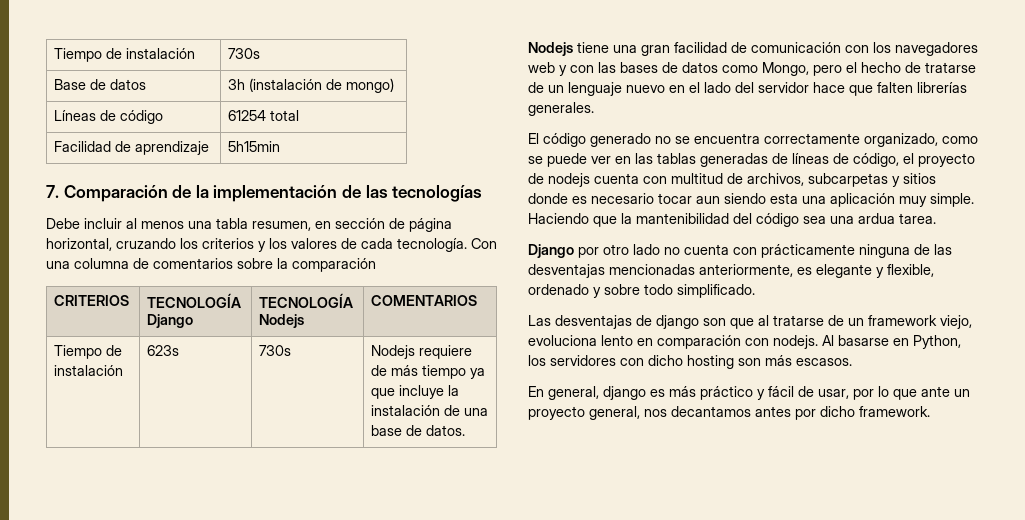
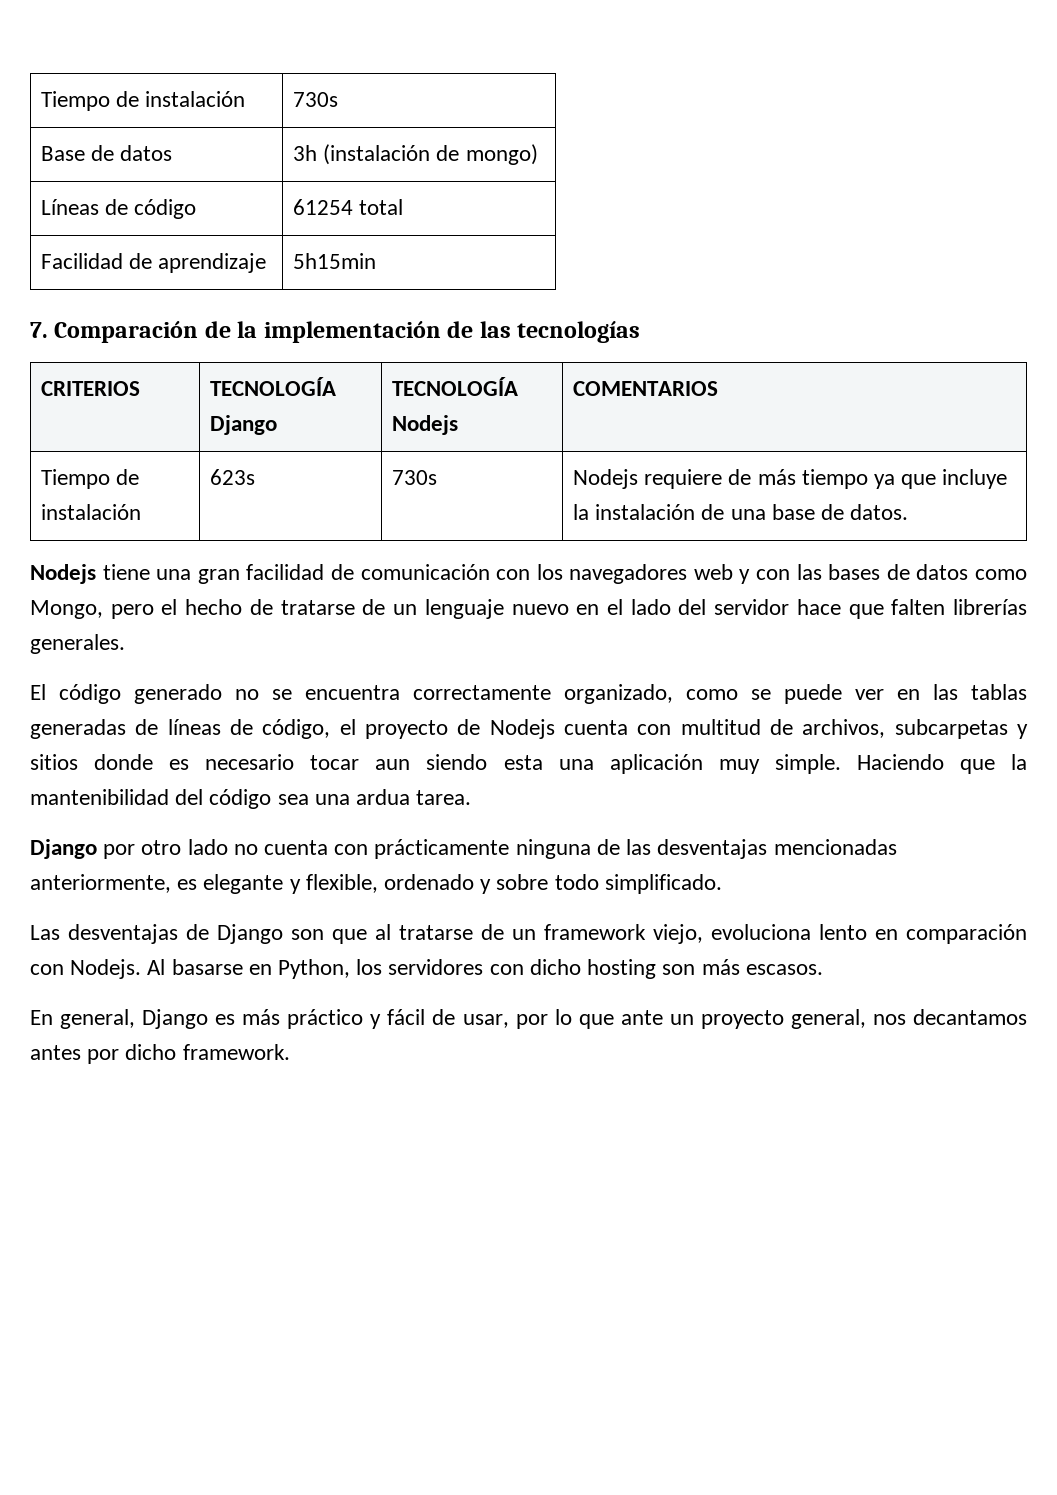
- Debe incluir al menos una tabla resumen, en sección de página horizontal, cruzando los criterios y los valores de cada tecnología. Con una columna de comentarios sobre la comparación
- El código generado no se encuentra correctamente organizado, como se puede ver en las tablas generadas de líneas de código, el proyecto de nodejs cuenta con multitud de archivos, subcarpetas y sitios donde es necesario tocar aun siendo esta una aplicación muy simple.
+ El código generado no se encuentra correctamente organizado, como se puede ver en las tablas generadas de líneas de código, el proyecto de Nodejs cuenta con multitud de archivos, subcarpetas y sitios donde es necesario tocar aun siendo esta una aplicación muy simple.
- Las desventajas de django son que al tratarse de un framework viejo, evoluciona lento en comparación con nodejs.
+ Las desventajas de Django son que al tratarse de un framework viejo, evoluciona lento en comparación con Nodejs.
- En general, django es más práctico y fácil de usar, por lo que ante un proyecto general, nos decantamos antes por dicho framework.
+ En general, Django es más práctico y fácil de usar, por lo que ante un proyecto general, nos decantamos antes por dicho framework.

